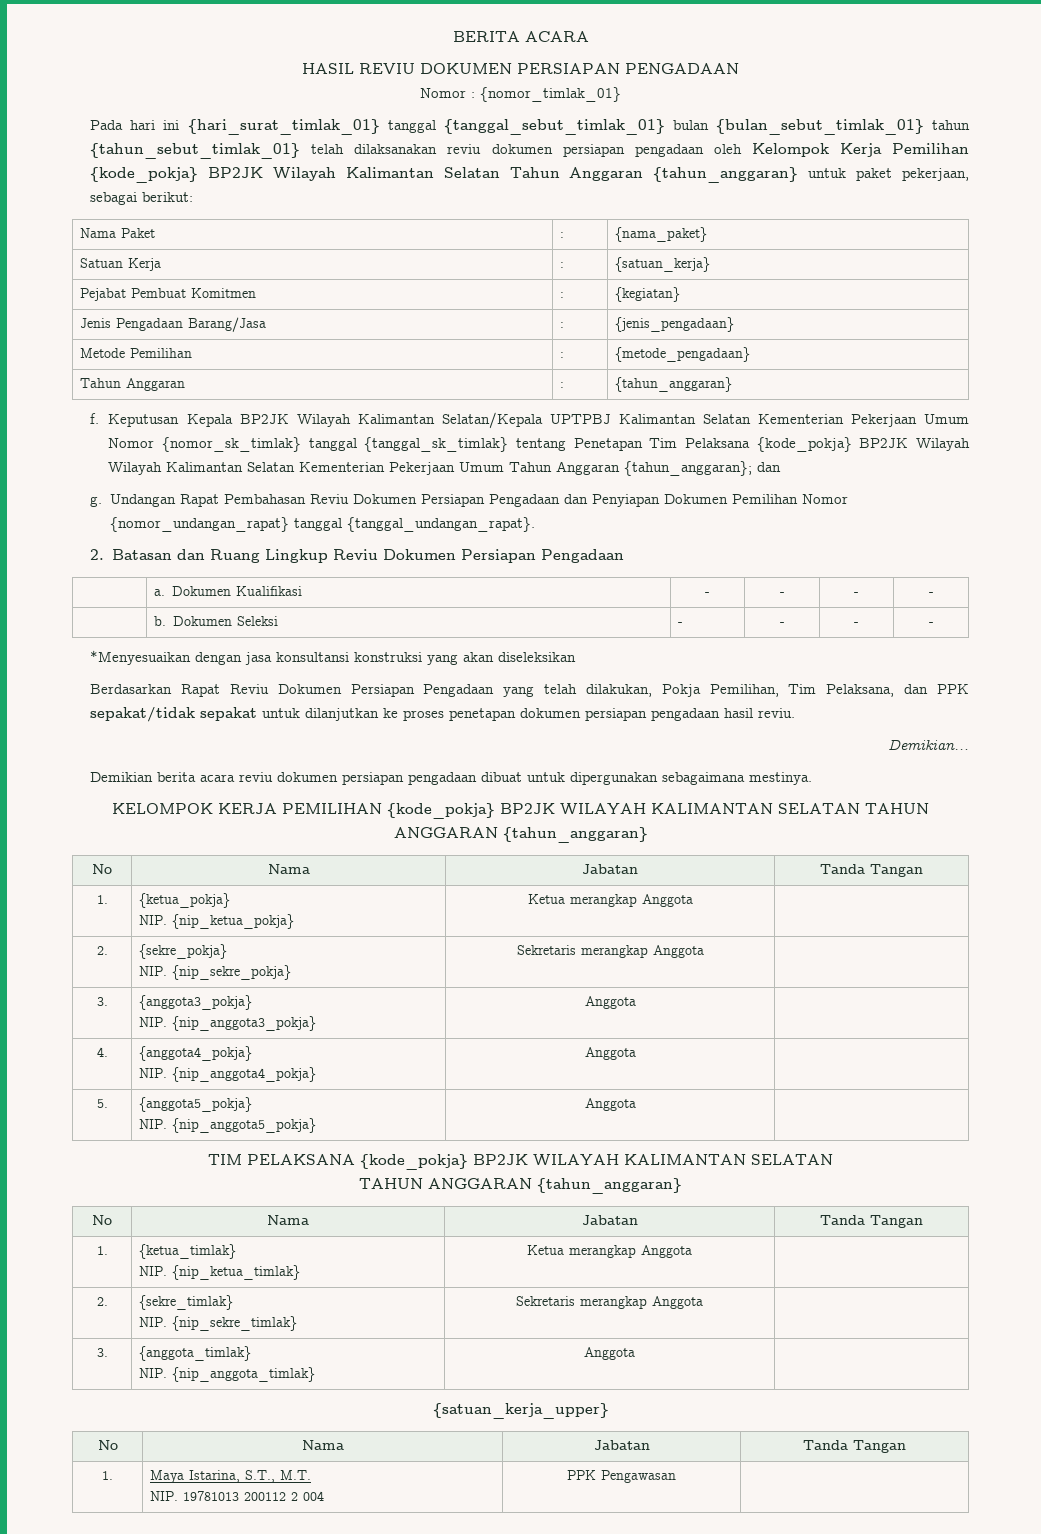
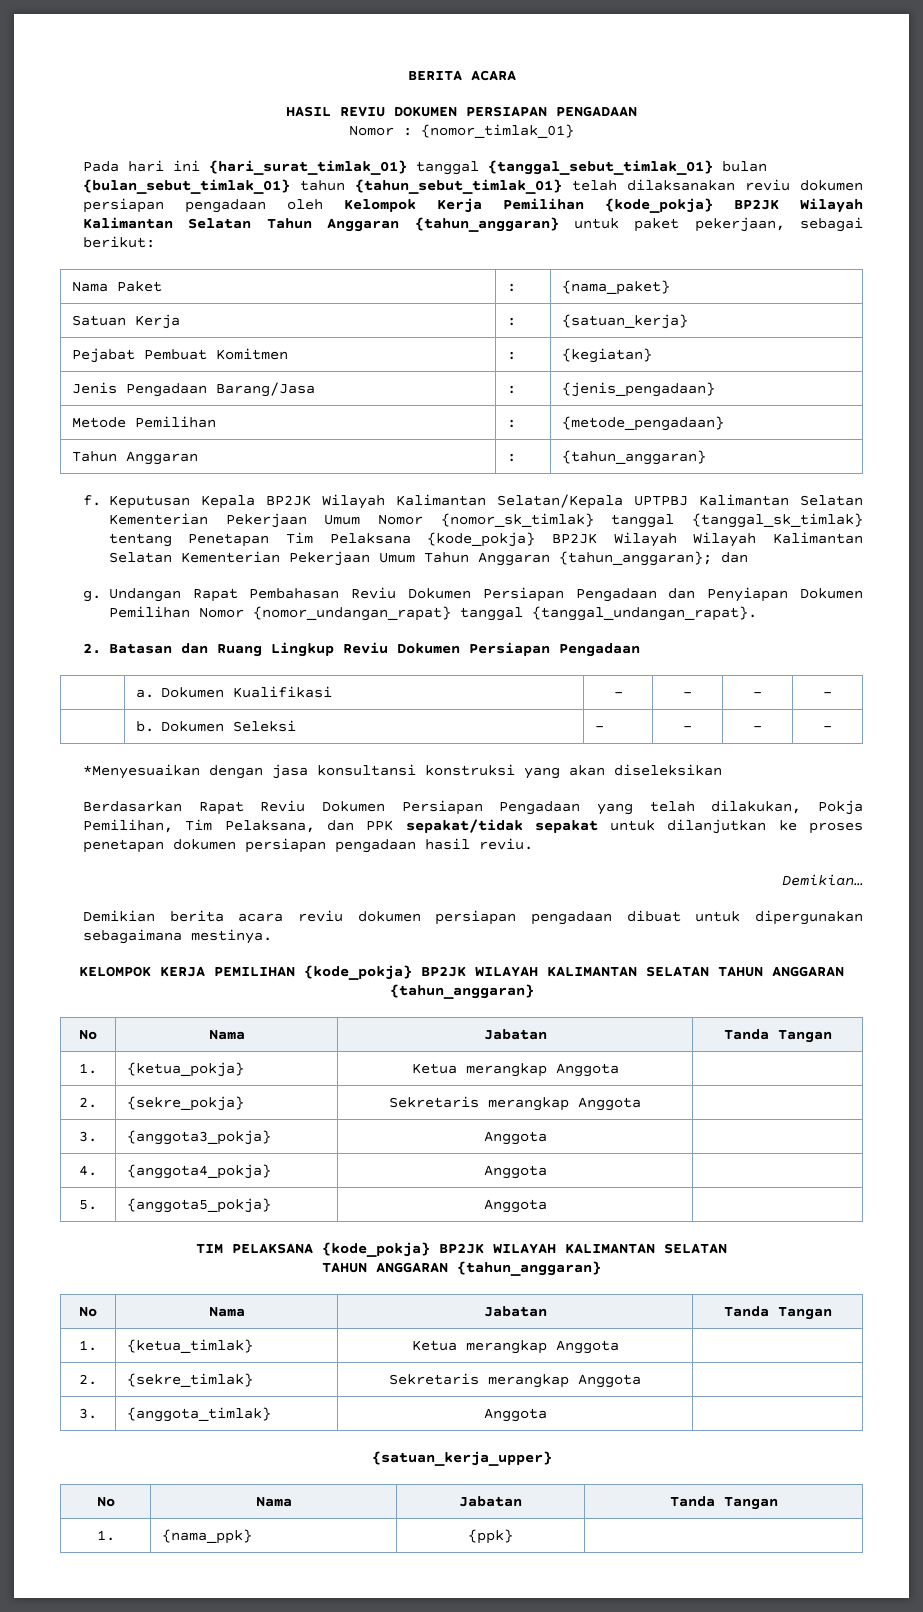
- 1. | {ketua_pokja}
- NIP. {nip_ketua_pokja} | Ketua merangkap Anggota |
+ 1. | {ketua_pokja} | Ketua merangkap Anggota |
- 2. | {sekre_pokja}
- NIP. {nip_sekre_pokja} | Sekretaris merangkap Anggota |
+ 2. | {sekre_pokja} | Sekretaris merangkap Anggota |
- 3. | {anggota3_pokja}
- NIP. {nip_anggota3_pokja} | Anggota |
+ 3. | {anggota3_pokja} | Anggota |
- 4. | {anggota4_pokja}
- NIP. {nip_anggota4_pokja} | Anggota |
+ 4. | {anggota4_pokja} | Anggota |
- 5. | {anggota5_pokja}
- NIP. {nip_anggota5_pokja} | Anggota |
+ 5. | {anggota5_pokja} | Anggota |
- 1. | {ketua_timlak}
- NIP. {nip_ketua_timlak} | Ketua merangkap Anggota |
+ 1. | {ketua_timlak} | Ketua merangkap Anggota |
- 2. | {sekre_timlak}
- NIP. {nip_sekre_timlak} | Sekretaris merangkap Anggota |
+ 2. | {sekre_timlak} | Sekretaris merangkap Anggota |
- 3. | {anggota_timlak}
- NIP. {nip_anggota_timlak} | Anggota |
+ 3. | {anggota_timlak} | Anggota |
- 1. | Maya Istarina, S.T., M.T.
- NIP. 19781013 200112 2 004 | PPK Pengawasan |
+ 1. | {nama_ppk} | {ppk} |

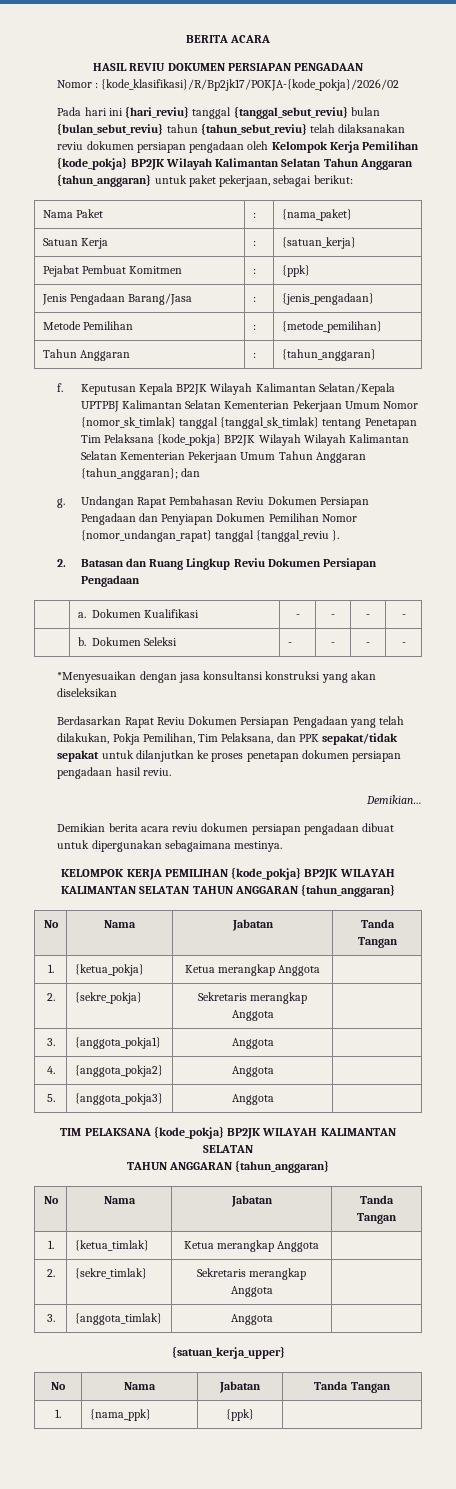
- Nomor : {nomor_timlak_01}
+ Nomor : {kode_klasifikasi}/R/Bp2jk17/POKJA-{kode_pokja}/2026/02
- Pada hari ini {hari_surat_timlak_01} tanggal {tanggal_sebut_timlak_01} bulan {bulan_sebut_timlak_01} tahun {tahun_sebut_timlak_01} telah dilaksanakan reviu dokumen persiapan pengadaan oleh Kelompok Kerja Pemilihan {kode_pokja} BP2JK Wilayah Kalimantan Selatan Tahun Anggaran {tahun_anggaran} untuk paket pekerjaan, sebagai berikut:
+ Pada hari ini {hari_reviu} tanggal {tanggal_sebut_reviu} bulan {bulan_sebut_reviu} tahun {tahun_sebut_reviu} telah dilaksanakan reviu dokumen persiapan pengadaan oleh Kelompok Kerja Pemilihan {kode_pokja} BP2JK Wilayah Kalimantan Selatan Tahun Anggaran {tahun_anggaran} untuk paket pekerjaan, sebagai berikut:
- Pejabat Pembuat Komitmen | : | {kegiatan}
+ Pejabat Pembuat Komitmen | : | {ppk}
- Metode Pemilihan | : | {metode_pengadaan}
+ Metode Pemilihan | : | {metode_pemilihan}
- Undangan Rapat Pembahasan Reviu Dokumen Persiapan Pengadaan dan Penyiapan Dokumen Pemilihan Nomor {nomor_undangan_rapat} tanggal {tanggal_undangan_rapat}.
+ Undangan Rapat Pembahasan Reviu Dokumen Persiapan Pengadaan dan Penyiapan Dokumen Pemilihan Nomor {nomor_undangan_rapat} tanggal {tanggal_reviu }.
- 3. | {anggota3_pokja} | Anggota |
+ 3. | {anggota_pokja1} | Anggota |
- 4. | {anggota4_pokja} | Anggota |
+ 4. | {anggota_pokja2} | Anggota |
- 5. | {anggota5_pokja} | Anggota |
+ 5. | {anggota_pokja3} | Anggota |

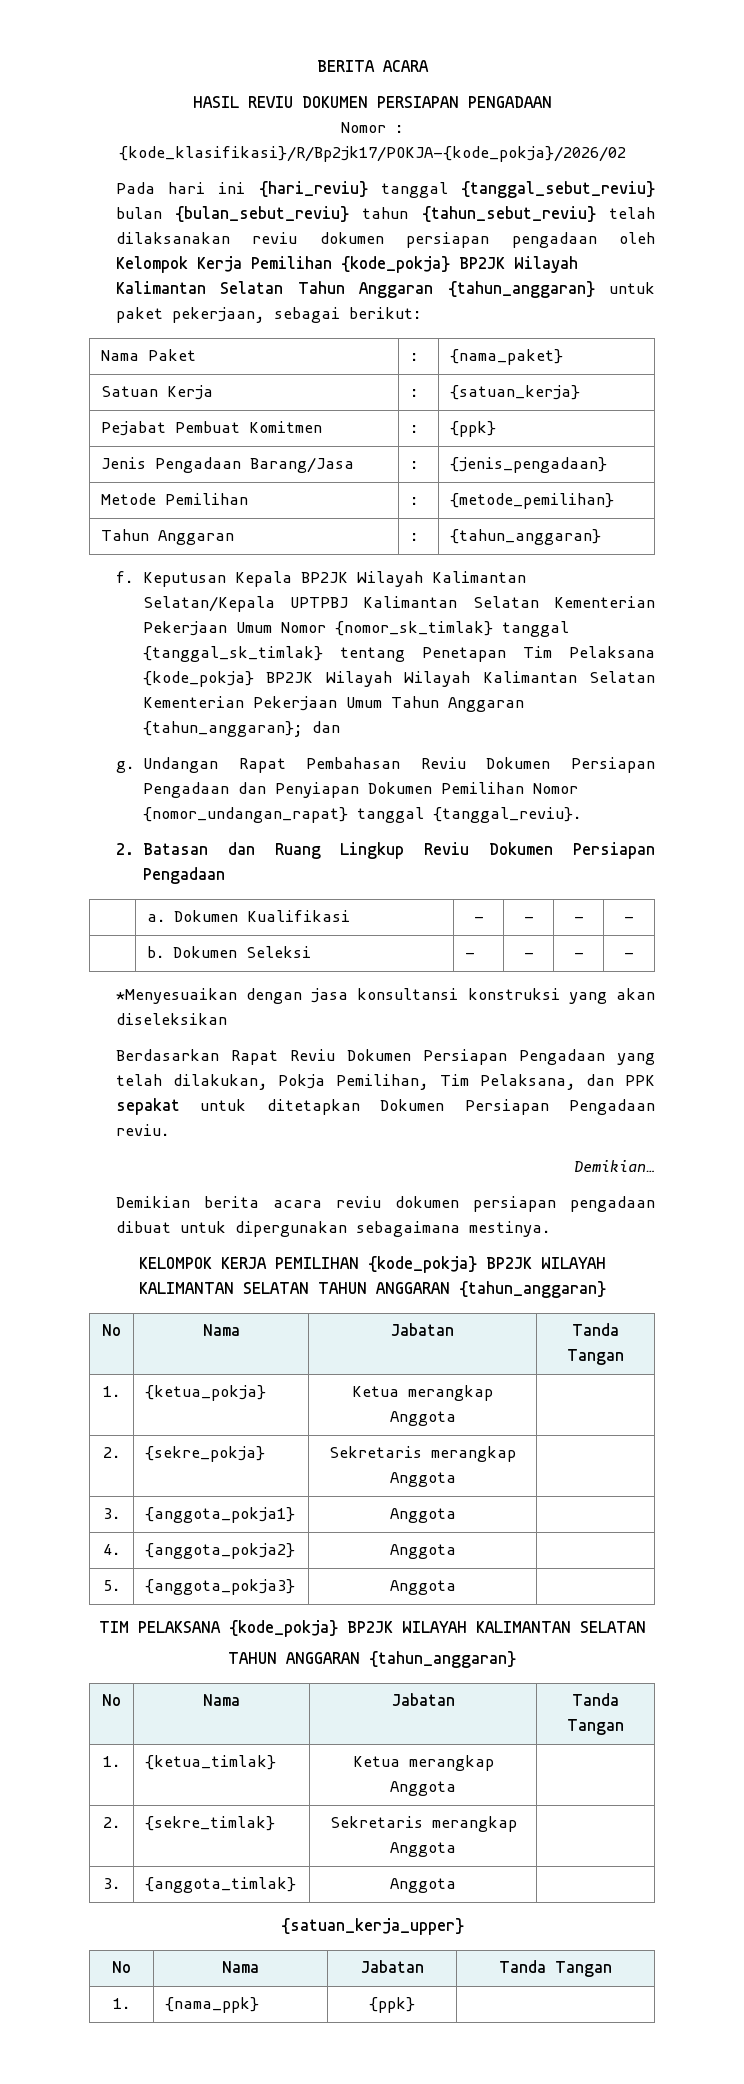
- Undangan Rapat Pembahasan Reviu Dokumen Persiapan Pengadaan dan Penyiapan Dokumen Pemilihan Nomor {nomor_undangan_rapat} tanggal {tanggal_reviu }.
+ Undangan Rapat Pembahasan Reviu Dokumen Persiapan Pengadaan dan Penyiapan Dokumen Pemilihan Nomor {nomor_undangan_rapat} tanggal {tanggal_reviu}.
- Berdasarkan Rapat Reviu Dokumen Persiapan Pengadaan yang telah dilakukan, Pokja Pemilihan, Tim Pelaksana, dan PPK sepakat/tidak sepakat untuk dilanjutkan ke proses penetapan dokumen persiapan pengadaan hasil reviu.
+ Berdasarkan Rapat Reviu Dokumen Persiapan Pengadaan yang telah dilakukan, Pokja Pemilihan, Tim Pelaksana, dan PPK sepakat untuk ditetapkan Dokumen Persiapan Pengadaan reviu.

